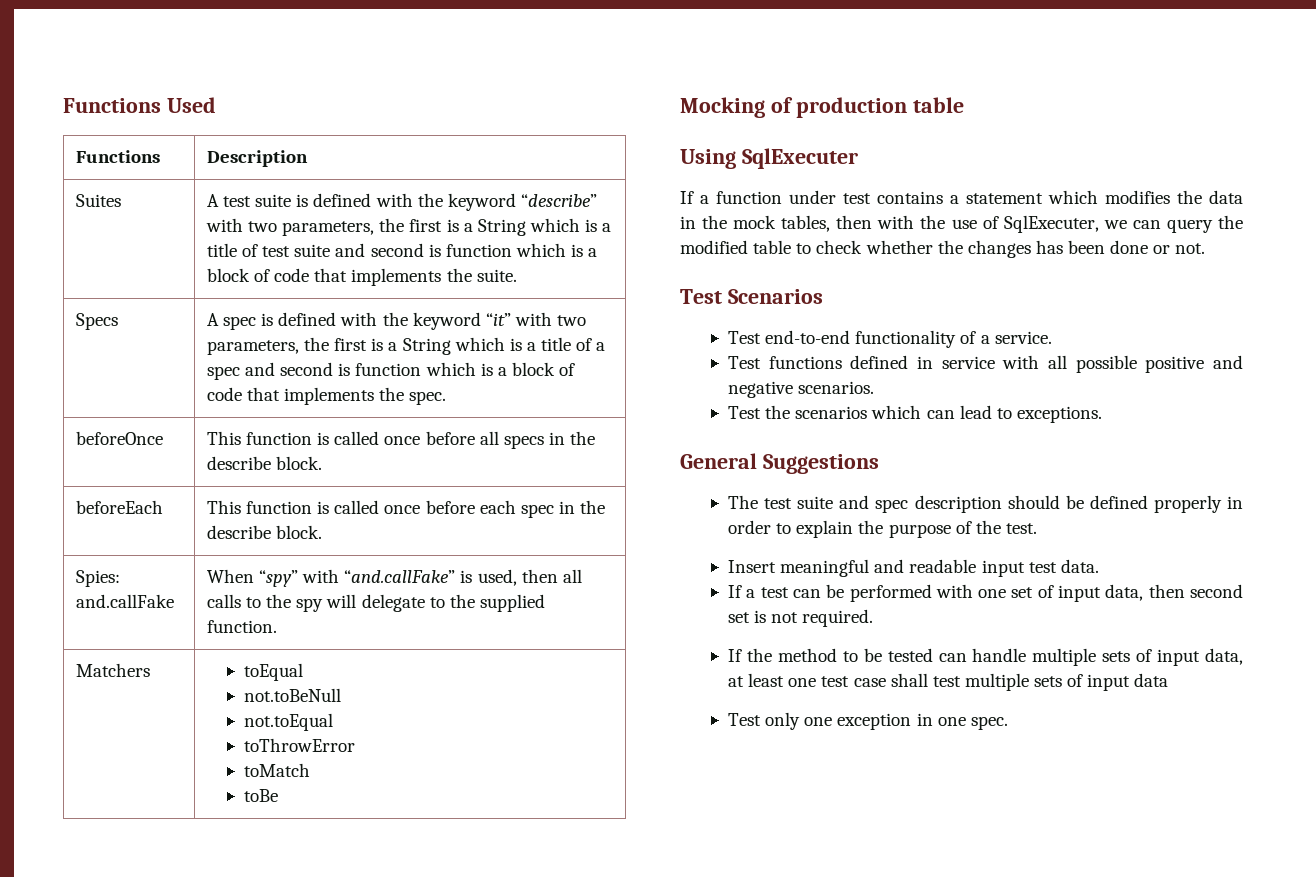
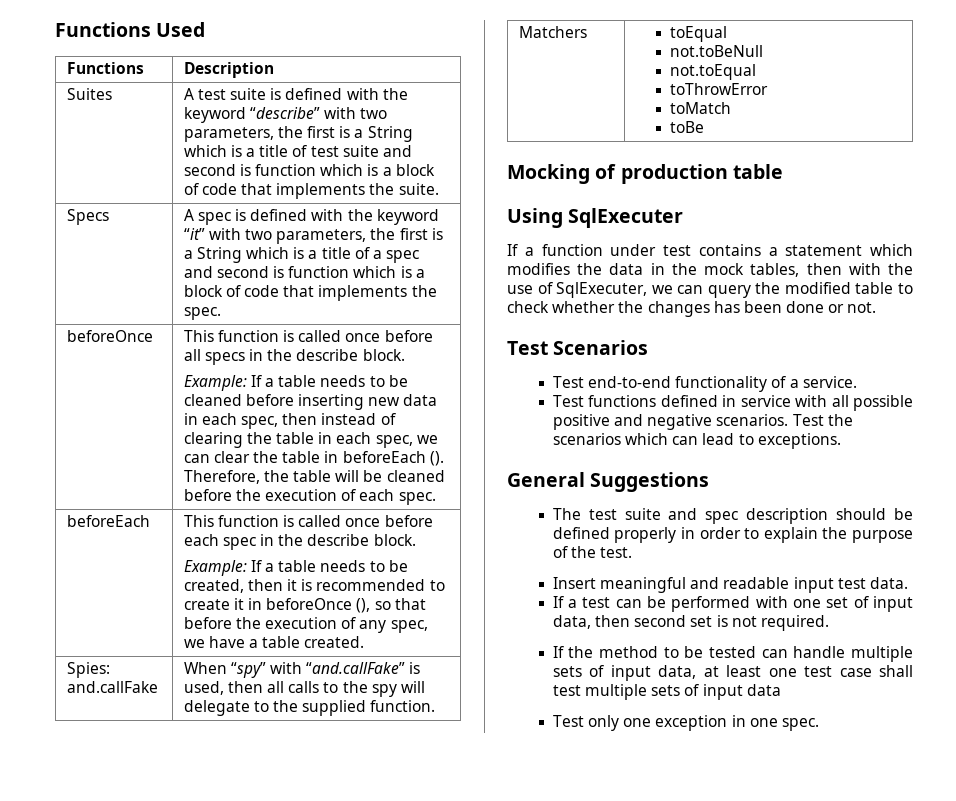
+ Example: If a table needs to be cleaned before inserting new data in each spec, then instead of clearing the table in each spec, we can clear the table in beforeEach (). Therefore, the table will be cleaned before the execution of each spec.
+ Example: If a table needs to be created, then it is recommended to create it in beforeOnce (), so that before the execution of any spec, we have a table created.
- Test functions defined in service with all possible positive and negative scenarios.
- Test the scenarios which can lead to exceptions.
+ Test functions defined in service with all possible positive and negative scenarios. Test the scenarios which can lead to exceptions.

